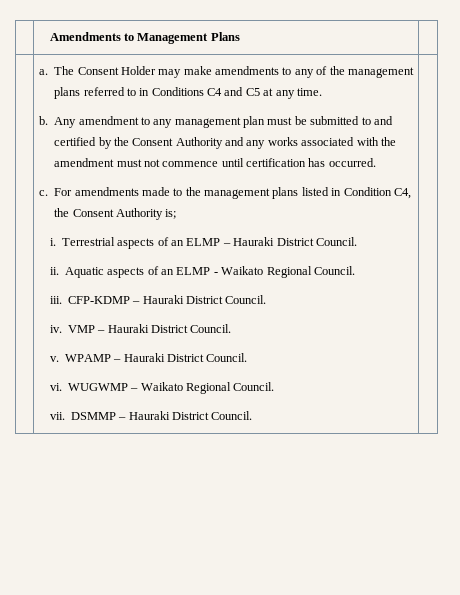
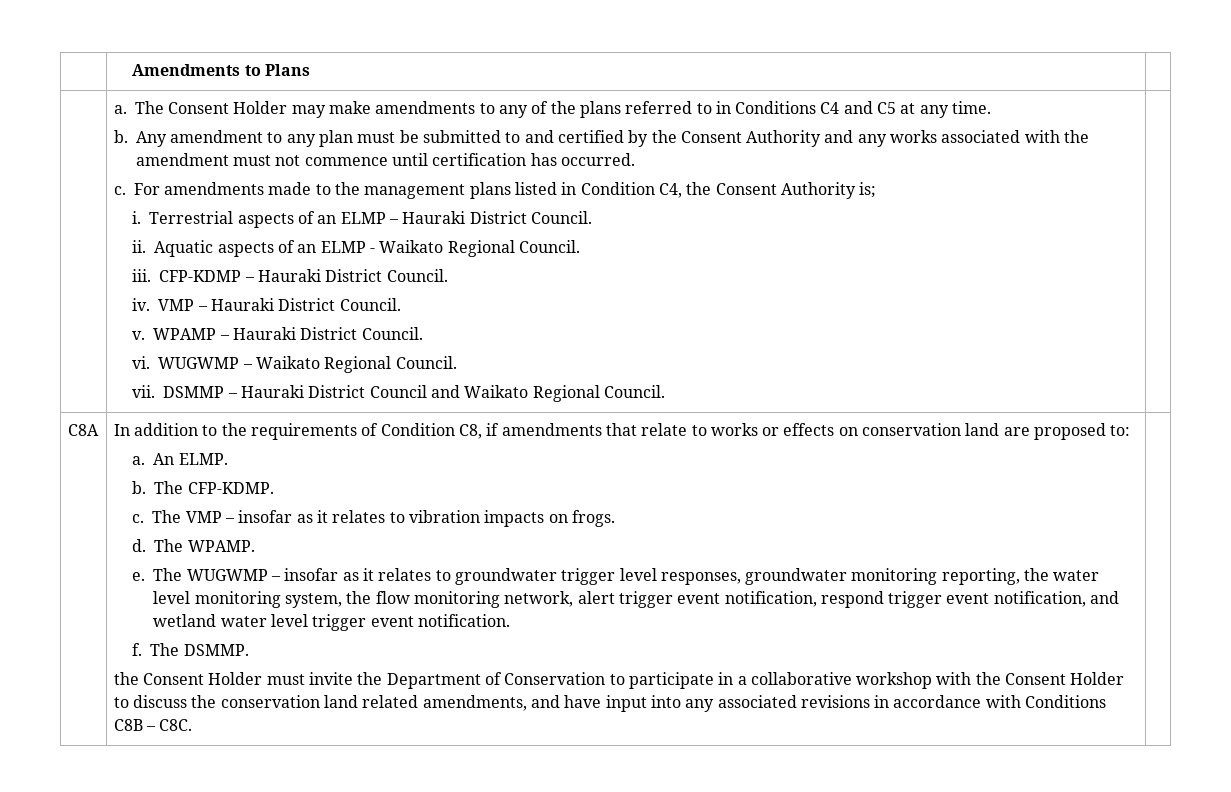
- | Amendments to Management Plans |
+ | Amendments to Plans |
- The Consent Holder may make amendments to any of the management plans referred to in Conditions C4 and C5 at any time.
+ The Consent Holder may make amendments to any of the plans referred to in Conditions C4 and C5 at any time.
- Any amendment to any management plan must be submitted to and certified by the Consent Authority and any works associated with the amendment must not commence until certification has occurred.
+ Any amendment to any plan must be submitted to and certified by the Consent Authority and any works associated with the amendment must not commence until certification has occurred.
- DSMMP – Hauraki District Council.
+ DSMMP – Hauraki District Council and Waikato Regional Council. |
+ C8A | In addition to the requirements of Condition C8, if amendments that relate to works or effects on conservation land are proposed to:
+ a. An ELMP.
+ b. The CFP-KDMP.
+ c. The VMP – insofar as it relates to vibration impacts on frogs.
+ d. The WPAMP.
+ e. The WUGWMP – insofar as it relates to groundwater trigger level responses, groundwater monitoring reporting, the water level monitoring system, the flow monitoring network, alert trigger event notification, respond trigger event notification, and wetland water level trigger event notification.
+ f. The DSMMP.
+ the Consent Holder must invite the Department of Conservation to participate in a collaborative workshop with the Consent Holder to discuss the conservation land related amendments, and have input into any associated revisions in accordance with Conditions C8B – C8C.

